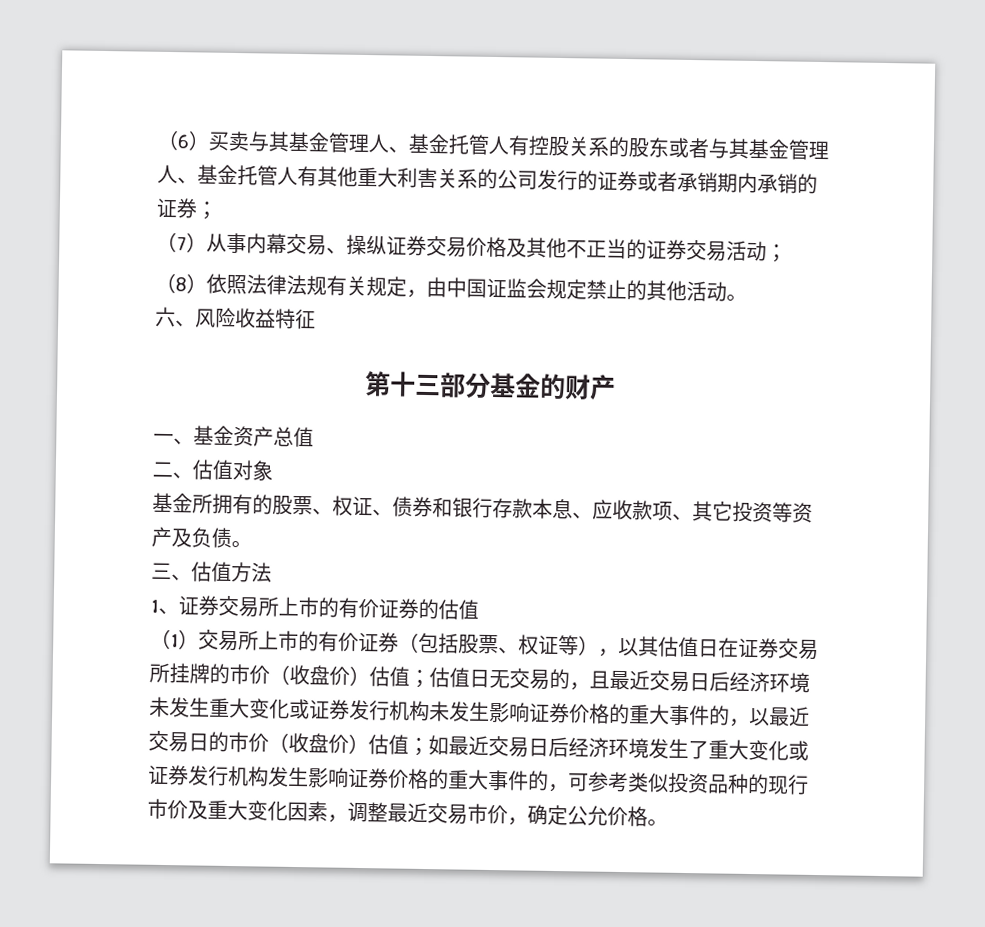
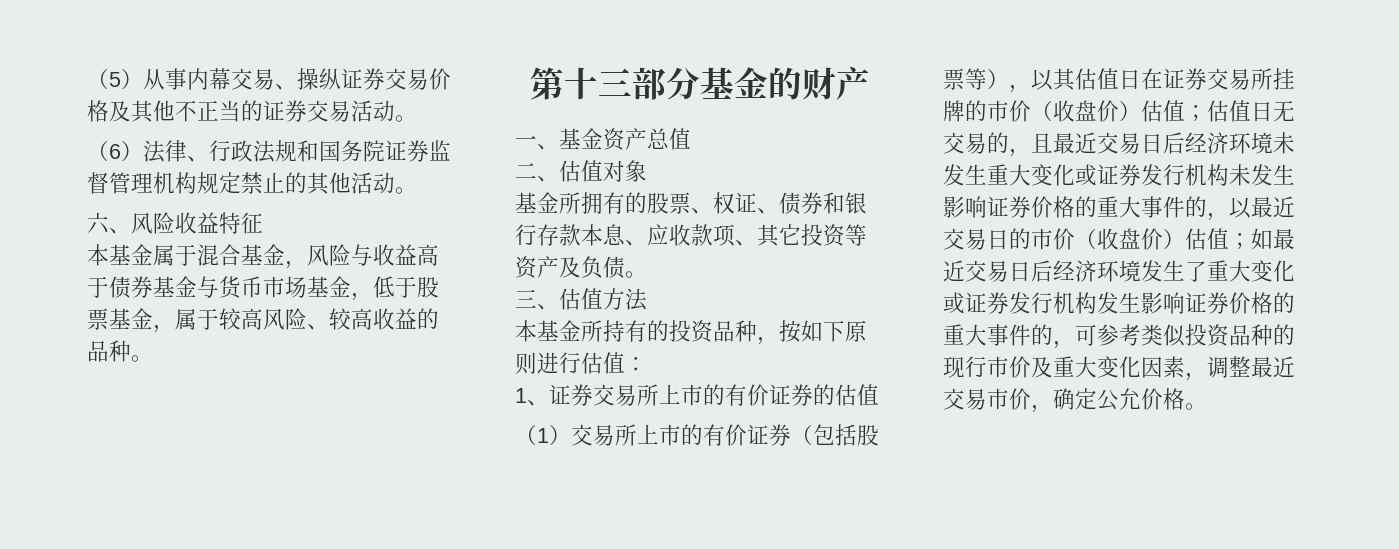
- （6）买卖与其基金管理人、基金托管人有控股关系的股东或者与其基金管理人、基金托管人有其他重大利害关系的公司发行的证券或者承销期内承销的证券；
- （7）从事内幕交易、操纵证券交易价格及其他不正当的证券交易活动；
- （8）依照法律法规有关规定，由中国证监会规定禁止的其他活动。
+ （5）从事内幕交易、操纵证券交易价格及其他不正当的证券交易活动。
+ （6）法律、行政法规和国务院证券监督管理机构规定禁止的其他活动。
+ 本基金属于混合基金，风险与收益高于债券基金与货币市场基金，低于股票基金，属于较高风险、较高收益的品种。
+ 本基金所持有的投资品种，按如下原则进行估值：
- （1）交易所上市的有价证券（包括股票、权证等），以其估值日在证券交易所挂牌的市价（收盘价）估值；
+ （1）交易所上市的有价证券（包括股票等），以其估值日在证券交易所挂牌的市价（收盘价）估值；

